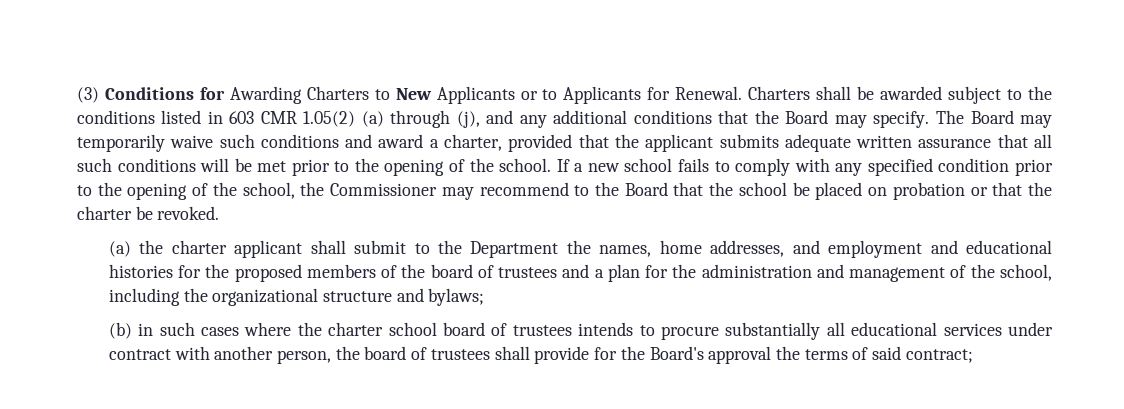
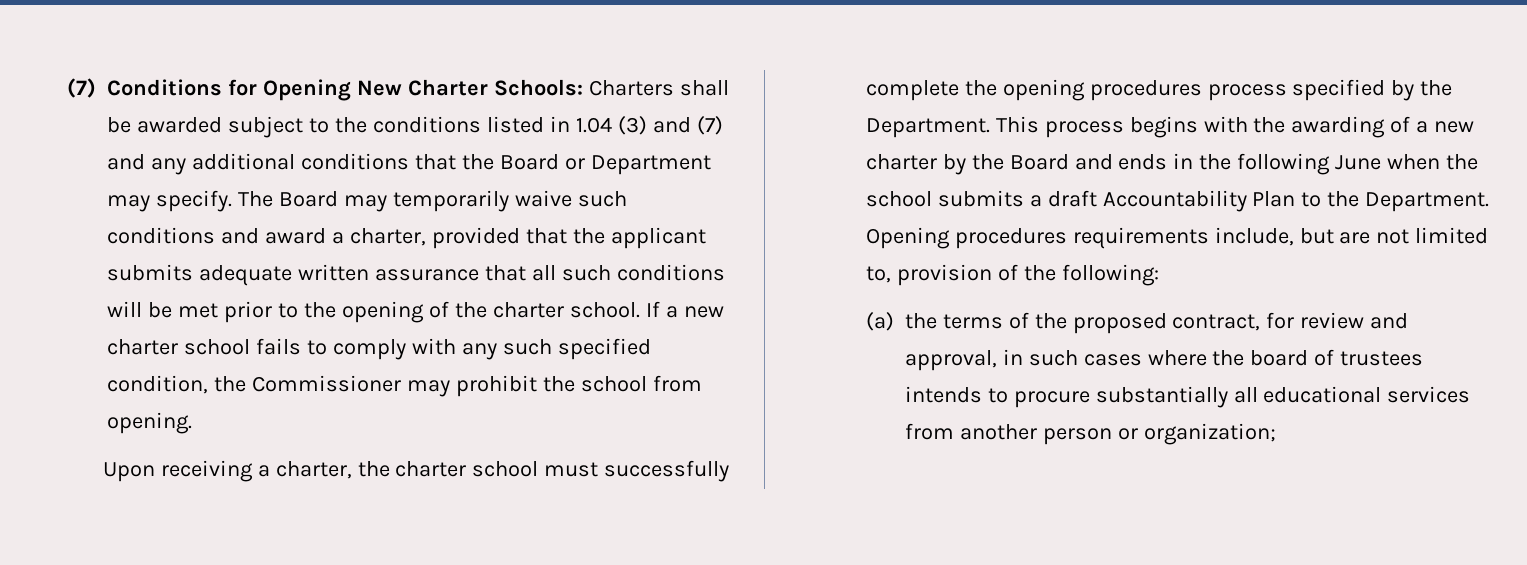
- (3) Conditions for Awarding Charters to New Applicants or to Applicants for Renewal. Charters shall be awarded subject to the conditions listed in 603 CMR 1.05(2) (a) through (j), and any additional conditions that the Board may specify.
+ (7) Conditions for Opening New Charter Schools: Charters shall be awarded subject to the conditions listed in 1.04 (3) and (7) and any additional conditions that the Board or Department may specify.
- The Board may temporarily waive such conditions and award a charter, provided that the applicant submits adequate written assurance that all such conditions will be met prior to the opening of the school.
+ The Board may temporarily waive such conditions and award a charter, provided that the applicant submits adequate written assurance that all such conditions will be met prior to the opening of the charter school.
- If a new school fails to comply with any specified condition prior to the opening of the school, the Commissioner may recommend to the Board that the school be placed on probation or that the charter be revoked.
- (a) the charter applicant shall submit to the Department the names, home addresses, and employment and educational histories for the proposed members of the board of trustees and a plan for the administration and management of the school, including the organizational structure and bylaws;
- (b) in such cases where the charter school board of trustees intends to procure substantially all educational services under contract with another person, the board of trustees shall provide for the Board's approval the terms of said contract;
+ If a new charter school fails to comply with any such specified condition, the Commissioner may prohibit the school from opening.
+ Upon receiving a charter, the charter school must successfully complete the opening procedures process specified by the Department. This process begins with the awarding of a new charter by the Board and ends in the following June when the school submits a draft Accountability Plan to the Department. Opening procedures requirements include, but are not limited to, provision of the following:
+ (a) the terms of the proposed contract, for review and approval, in such cases where the board of trustees intends to procure substantially all educational services from another person or organization;

